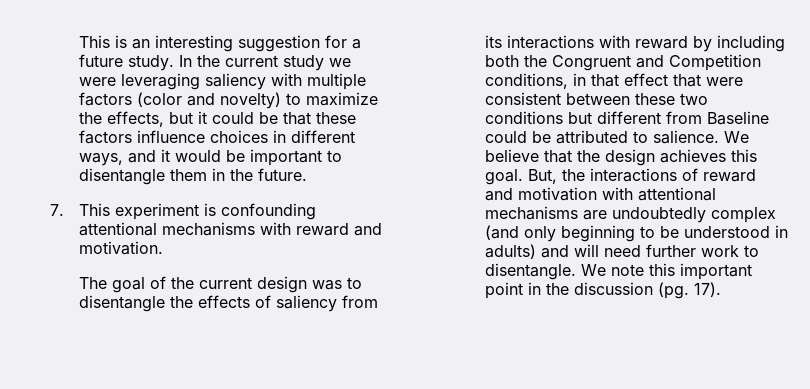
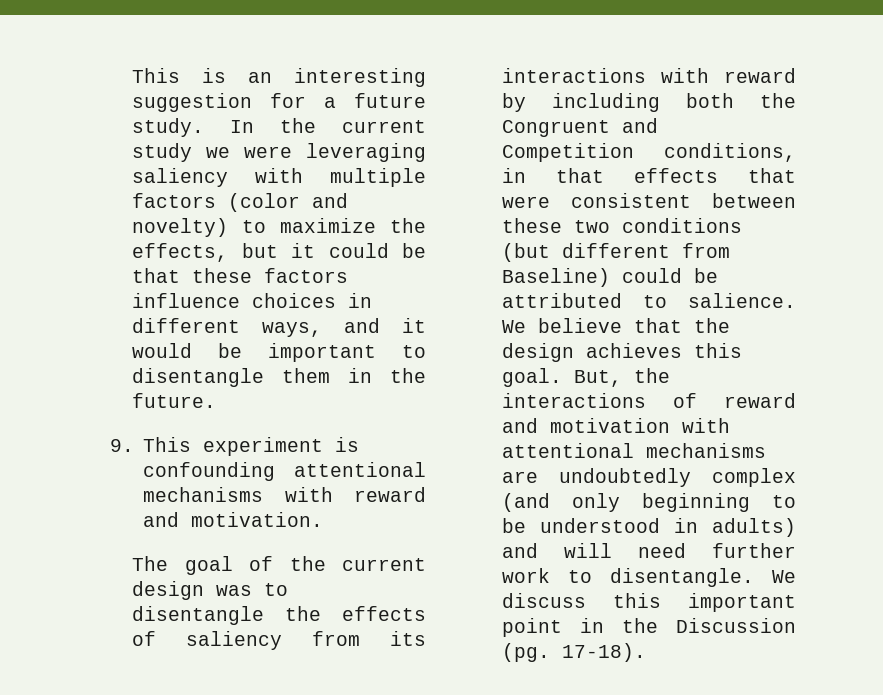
- 7. This experiment is confounding attentional mechanisms with reward and motivation.
+ 9. This experiment is confounding attentional mechanisms with reward and motivation.
- The goal of the current design was to disentangle the effects of saliency from its interactions with reward by including both the Congruent and Competition conditions, in that effect that were consistent between these two conditions but different from Baseline could be attributed to salience.
+ The goal of the current design was to disentangle the effects of saliency from its interactions with reward by including both the Congruent and Competition conditions, in that effects that were consistent between these two conditions (but different from Baseline) could be attributed to salience.
- We note this important point in the discussion (pg. 17).
+ We discuss this important point in the Discussion (pg. 17-18).

